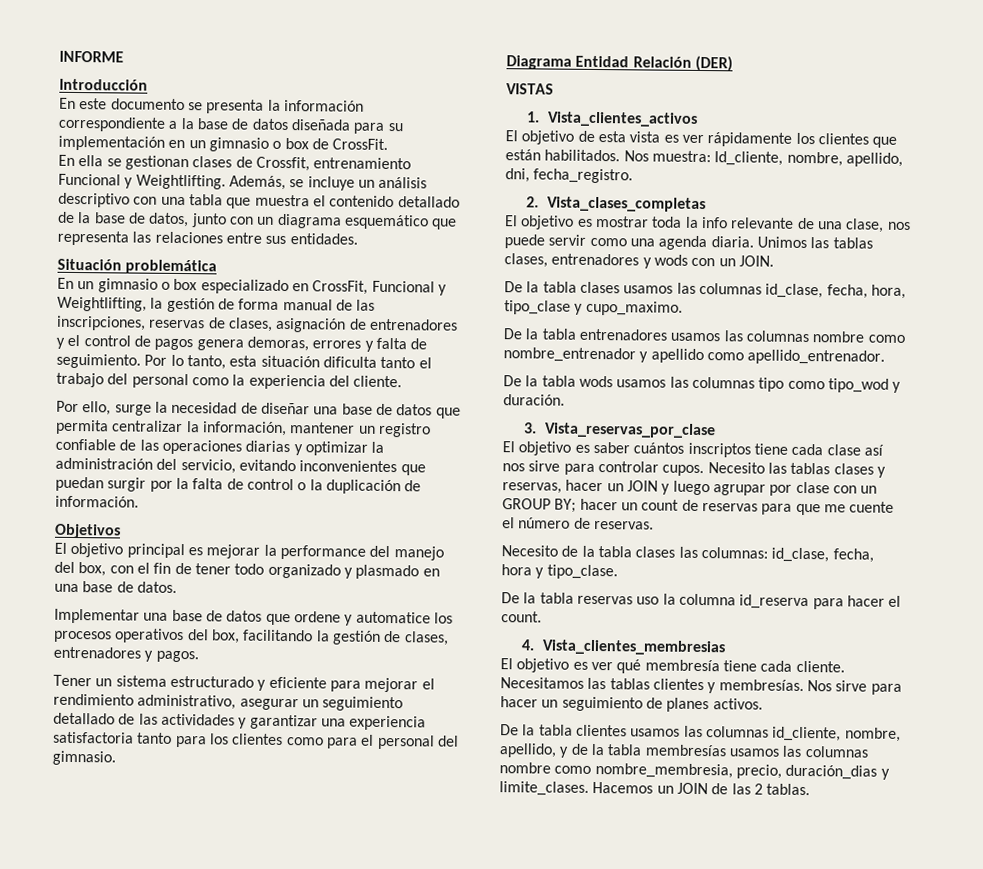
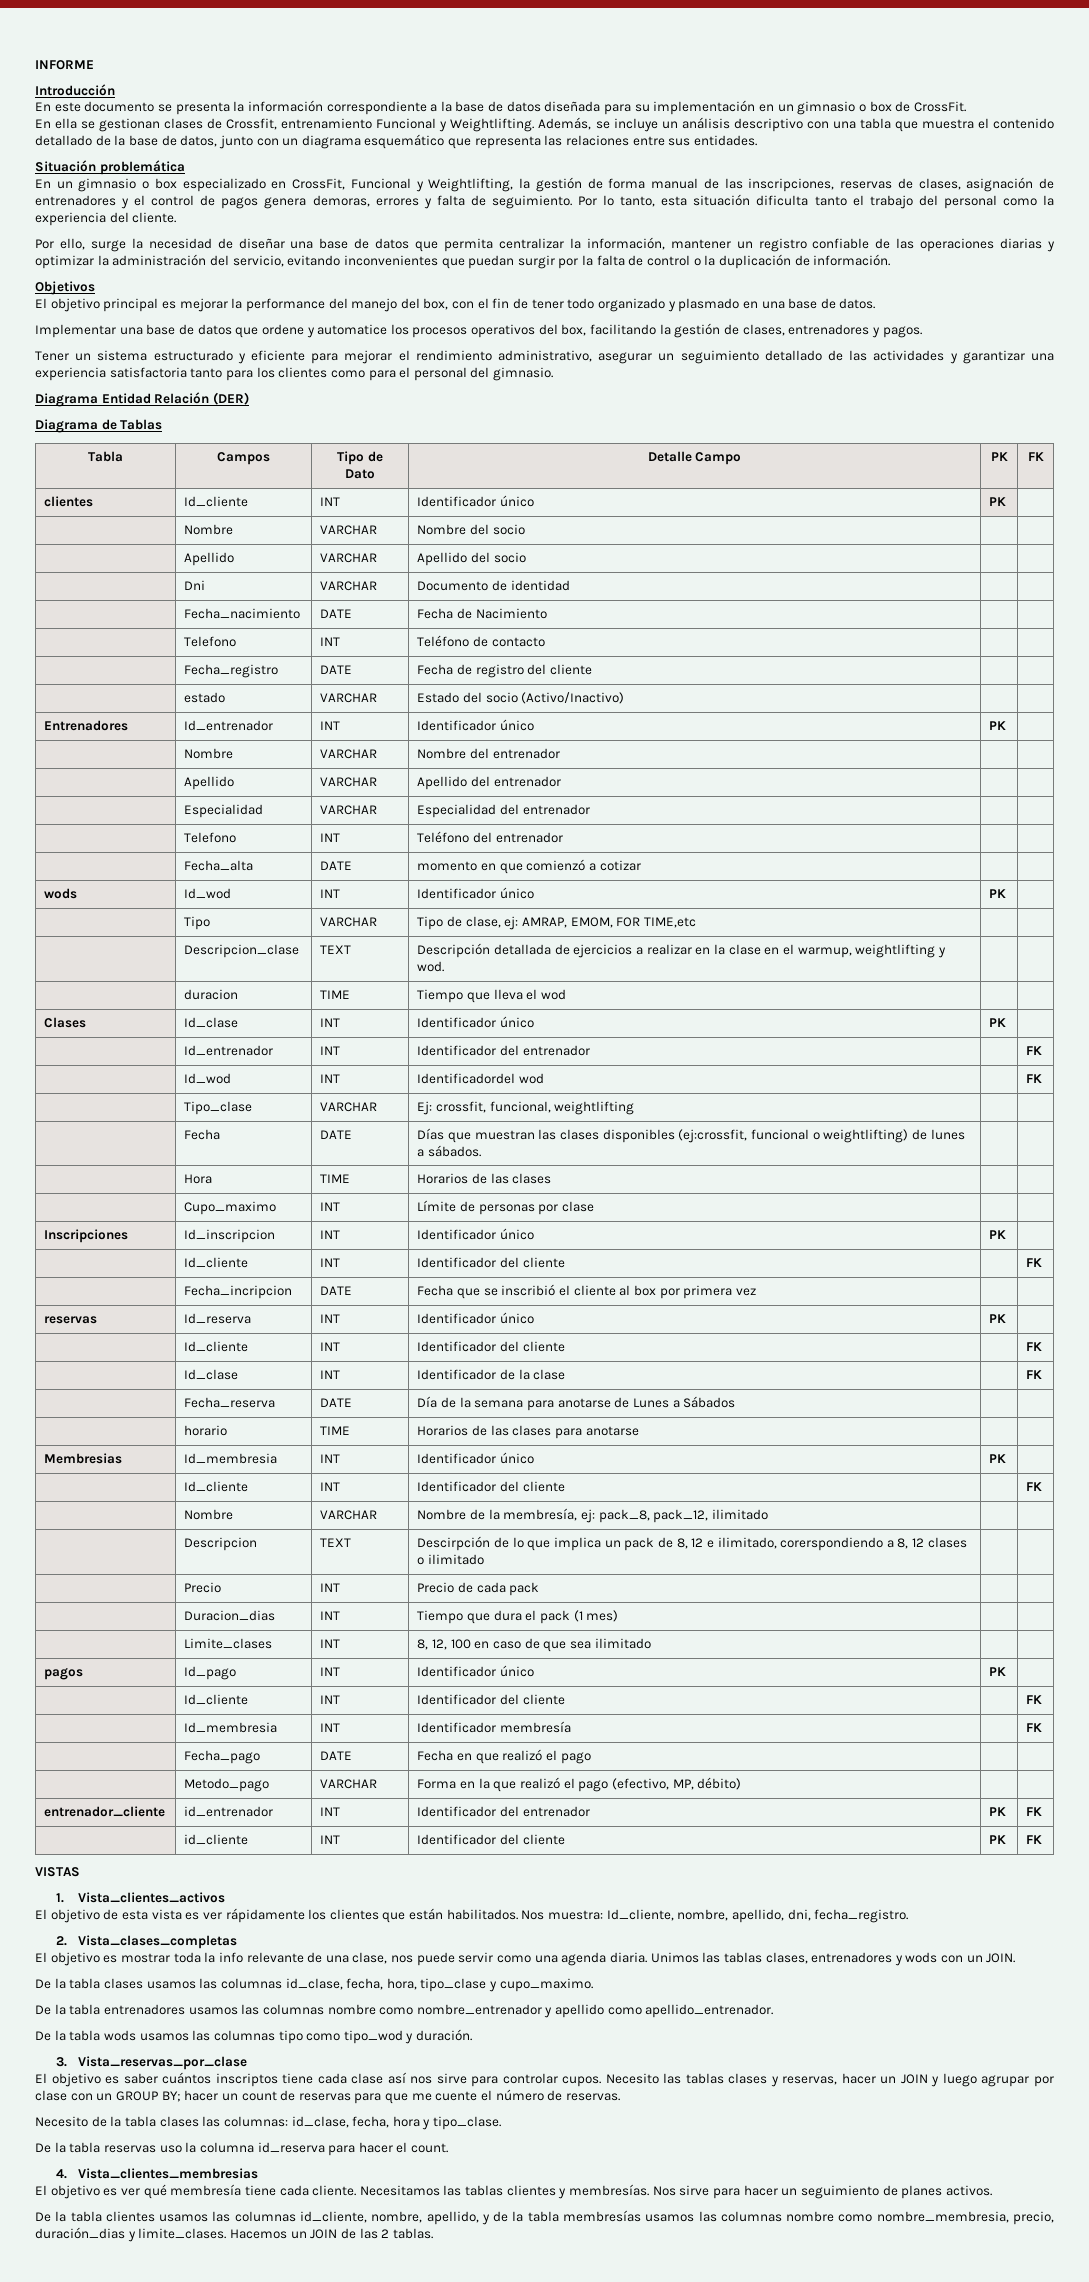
+ Diagrama de Tablas
+ Tabla | Campos | Tipo de Dato | Detalle Campo | PK | FK
+ clientes | Id_cliente | INT | Identificador único | PK |
+ | Nombre | VARCHAR | Nombre del socio | |
+ | Apellido | VARCHAR | Apellido del socio | |
+ | Dni | VARCHAR | Documento de identidad | |
+ | Fecha_nacimiento | DATE | Fecha de Nacimiento | |
+ | Telefono | INT | Teléfono de contacto | |
+ | Fecha_registro | DATE | Fecha de registro del cliente | |
+ | estado | VARCHAR | Estado del socio (Activo/Inactivo) | |
+ Entrenadores | Id_entrenador | INT | Identificador único | PK |
+ | Nombre | VARCHAR | Nombre del entrenador | |
+ | Apellido | VARCHAR | Apellido del entrenador | |
+ | Especialidad | VARCHAR | Especialidad del entrenador | |
+ | Telefono | INT | Teléfono del entrenador | |
+ | Fecha_alta | DATE | momento en que comienzó a cotizar | |
+ wods | Id_wod | INT | Identificador único | PK |
+ | Tipo | VARCHAR | Tipo de clase, ej: AMRAP, EMOM, FOR TIME,etc | |
+ | Descripcion_clase | TEXT | Descripción detallada de ejercicios a realizar en la clase en el warmup, weightlifting y wod. | |
+ | duracion | TIME | Tiempo que lleva el wod | |
+ Clases | Id_clase | INT | Identificador único | PK |
+ | Id_entrenador | INT | Identificador del entrenador | | FK
+ | Id_wod | INT | Identificadordel wod | | FK
+ | Tipo_clase | VARCHAR | Ej: crossfit, funcional, weightlifting | |
+ | Fecha | DATE | Días que muestran las clases disponibles (ej:crossfit, funcional o weightlifting) de lunes a sábados. | |
+ | Hora | TIME | Horarios de las clases | |
+ | Cupo_maximo | INT | Límite de personas por clase | |
+ Inscripciones | Id_inscripcion | INT | Identificador único | PK |
+ | Id_cliente | INT | Identificador del cliente | | FK
+ | Fecha_incripcion | DATE | Fecha que se inscribió el cliente al box por primera vez | |
+ reservas | Id_reserva | INT | Identificador único | PK |
+ | Id_cliente | INT | Identificador del cliente | | FK
+ | Id_clase | INT | Identificador de la clase | | FK
+ | Fecha_reserva | DATE | Día de la semana para anotarse de Lunes a Sábados | |
+ | horario | TIME | Horarios de las clases para anotarse | |
+ Membresias | Id_membresia | INT | Identificador único | PK |
+ | Id_cliente | INT | Identificador del cliente | | FK
+ | Nombre | VARCHAR | Nombre de la membresía, ej: pack_8, pack_12, ilimitado | |
+ | Descripcion | TEXT | Descirpción de lo que implica un pack de 8, 12 e ilimitado, corerspondiendo a 8, 12 clases o ilimitado | |
+ | Precio | INT | Precio de cada pack | |
+ | Duracion_dias | INT | Tiempo que dura el pack (1 mes) | |
+ | Limite_clases | INT | 8, 12, 100 en caso de que sea ilimitado | |
+ pagos | Id_pago | INT | Identificador único | PK |
+ | Id_cliente | INT | Identificador del cliente | | FK
+ | Id_membresia | INT | Identificador membresía | | FK
+ | Fecha_pago | DATE | Fecha en que realizó el pago | |
+ | Metodo_pago | VARCHAR | Forma en la que realizó el pago (efectivo, MP, débito) | |
+ entrenador_cliente | id_entrenador | INT | Identificador del entrenador | PK | FK
+ | id_cliente | INT | Identificador del cliente | PK | FK

